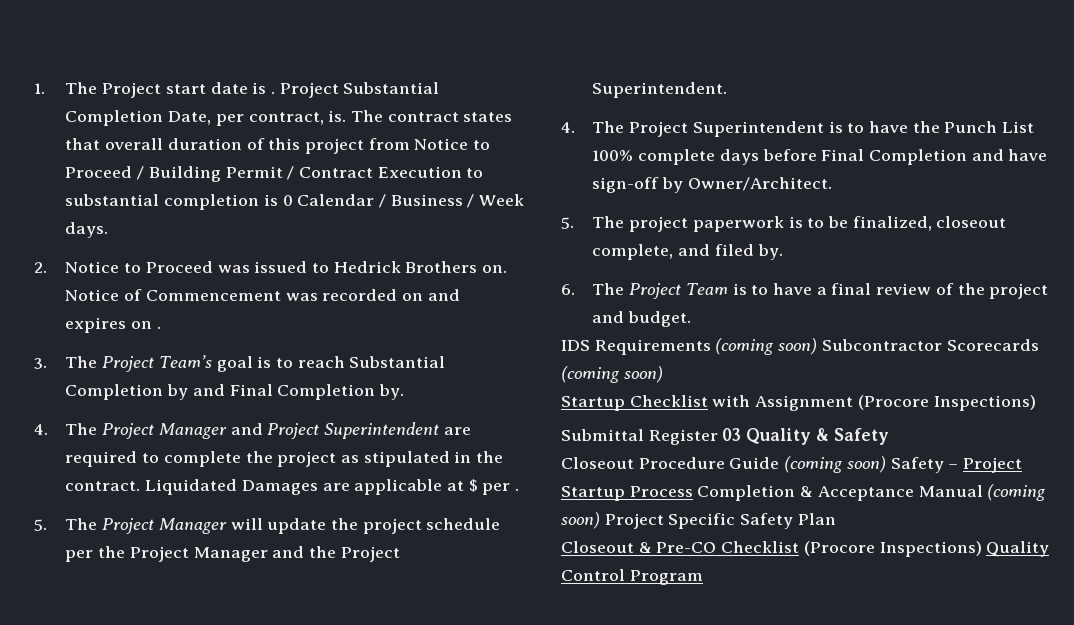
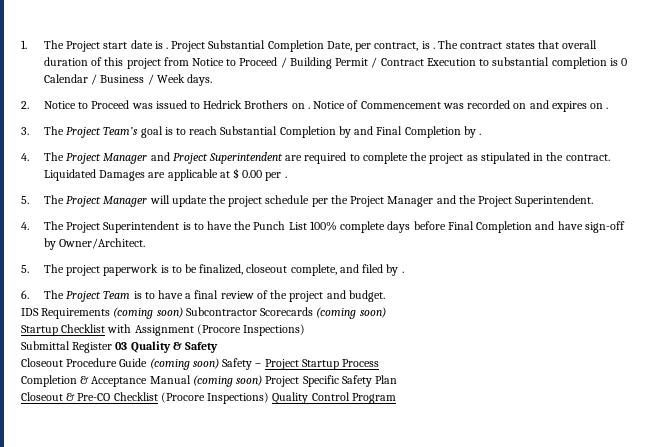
- Project Substantial Completion Date, per contract, is.
+ Project Substantial Completion Date, per contract, is .
- 2. Notice to Proceed was issued to Hedrick Brothers on.
+ 2. Notice to Proceed was issued to Hedrick Brothers on .
- 3. The Project Team’s goal is to reach Substantial Completion by and Final Completion by.
+ 3. The Project Team’s goal is to reach Substantial Completion by and Final Completion by .
- Liquidated Damages are applicable at $ per .
+ Liquidated Damages are applicable at $ 0.00 per .
- 5. The project paperwork is to be finalized, closeout complete, and filed by.
+ 5. The project paperwork is to be finalized, closeout complete, and filed by .
- Closeout Procedure Guide (coming soon) Safety – Project Startup Process Completion & Acceptance Manual (coming soon) Project Specific Safety Plan
+ Closeout Procedure Guide (coming soon) Safety – Project Startup Process
+ Completion & Acceptance Manual (coming soon) Project Specific Safety Plan

